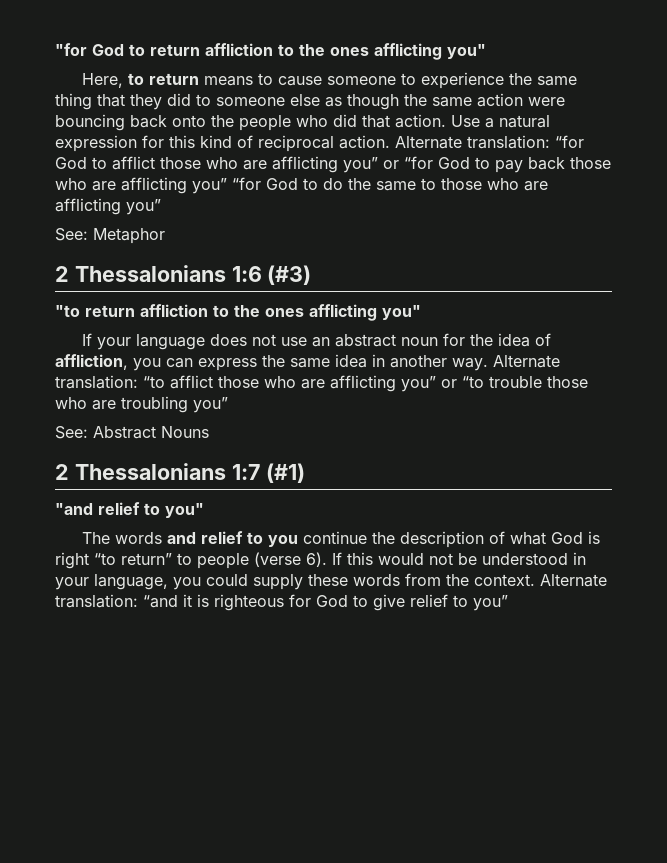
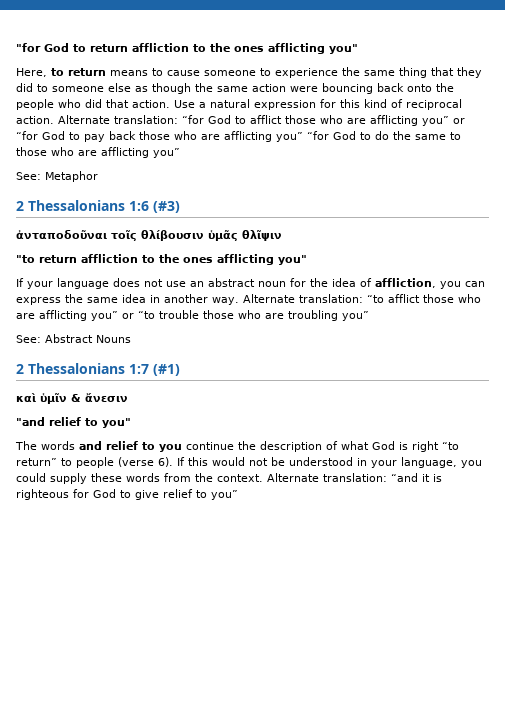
+ ἀνταποδοῦναι τοῖς θλίβουσιν ὑμᾶς θλῖψιν
+ καὶ ὑμῖν & ἄνεσιν

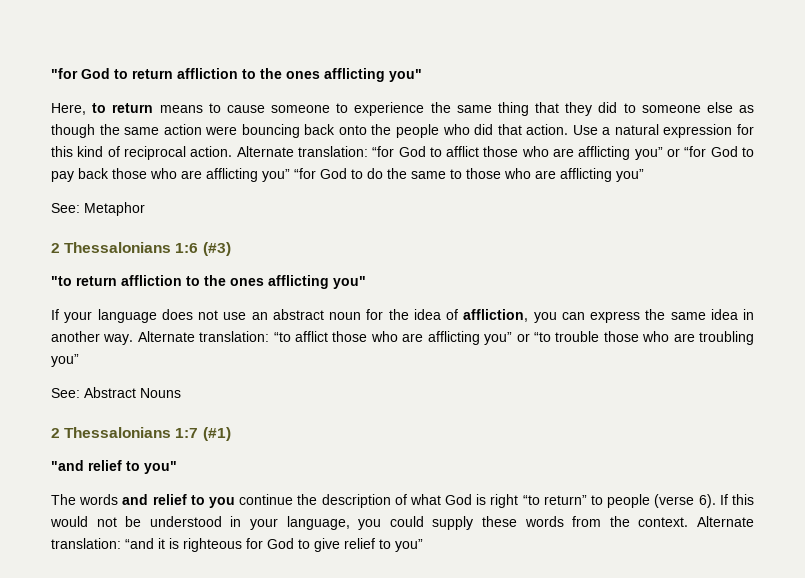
- ἀνταποδοῦναι τοῖς θλίβουσιν ὑμᾶς θλῖψιν
- καὶ ὑμῖν & ἄνεσιν

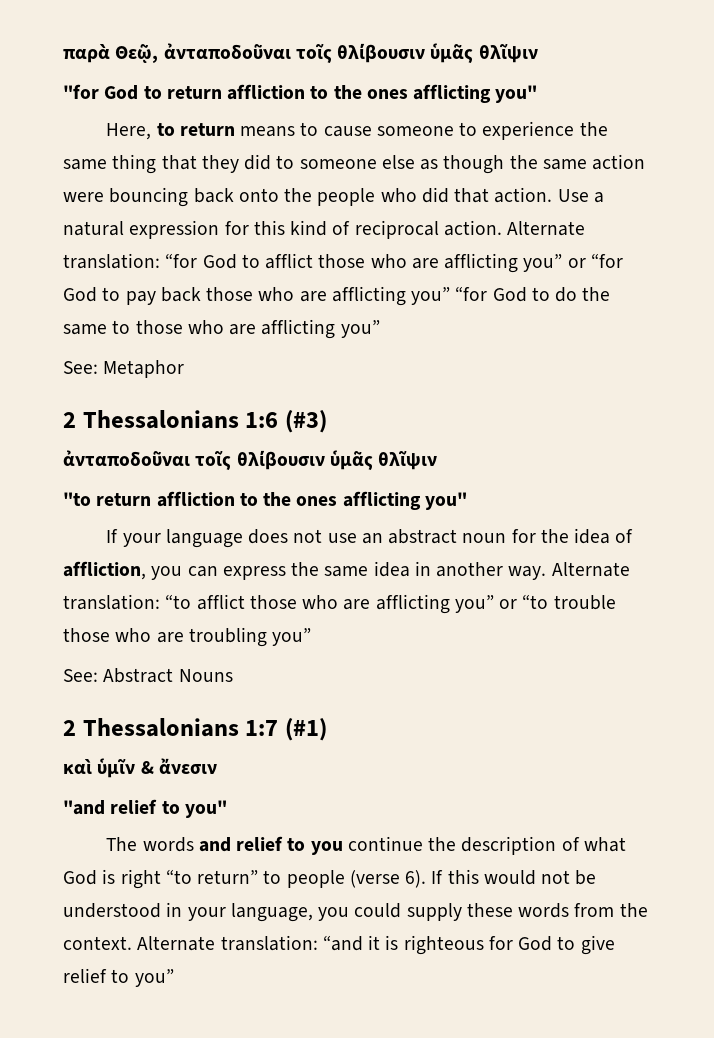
+ παρὰ Θεῷ, ἀνταποδοῦναι τοῖς θλίβουσιν ὑμᾶς θλῖψιν
  2 Thessalonians 1:6 (#3)
+ ἀνταποδοῦναι τοῖς θλίβουσιν ὑμᾶς θλῖψιν
+ καὶ ὑμῖν & ἄνεσιν

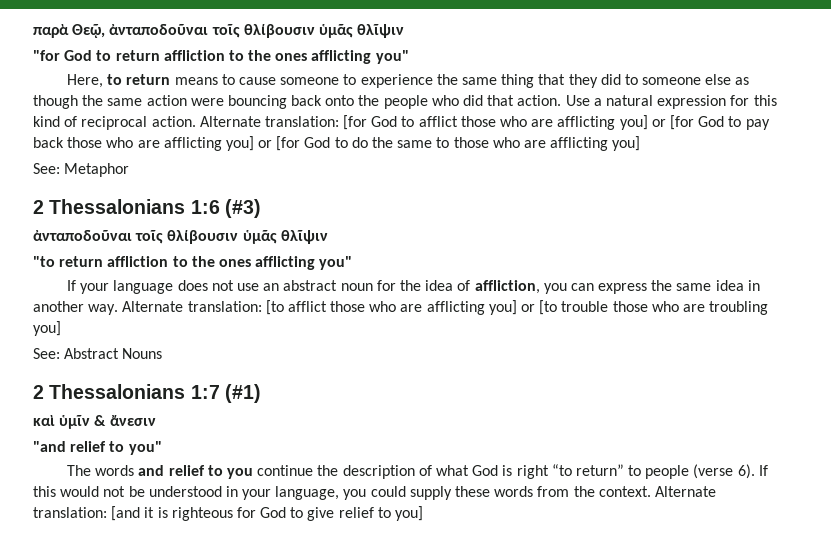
- Alternate translation: “for God to afflict those who are afflicting you” or “for God to pay back those who are afflicting you” “for God to do the same to those who are afflicting you”
+ Alternate translation: [for God to afflict those who are afflicting you] or [for God to pay back those who are afflicting you] or [for God to do the same to those who are afflicting you]
- Alternate translation: “to afflict those who are afflicting you” or “to trouble those who are troubling you”
+ Alternate translation: [to afflict those who are afflicting you] or [to trouble those who are troubling you]
- Alternate translation: “and it is righteous for God to give relief to you”
+ Alternate translation: [and it is righteous for God to give relief to you]

